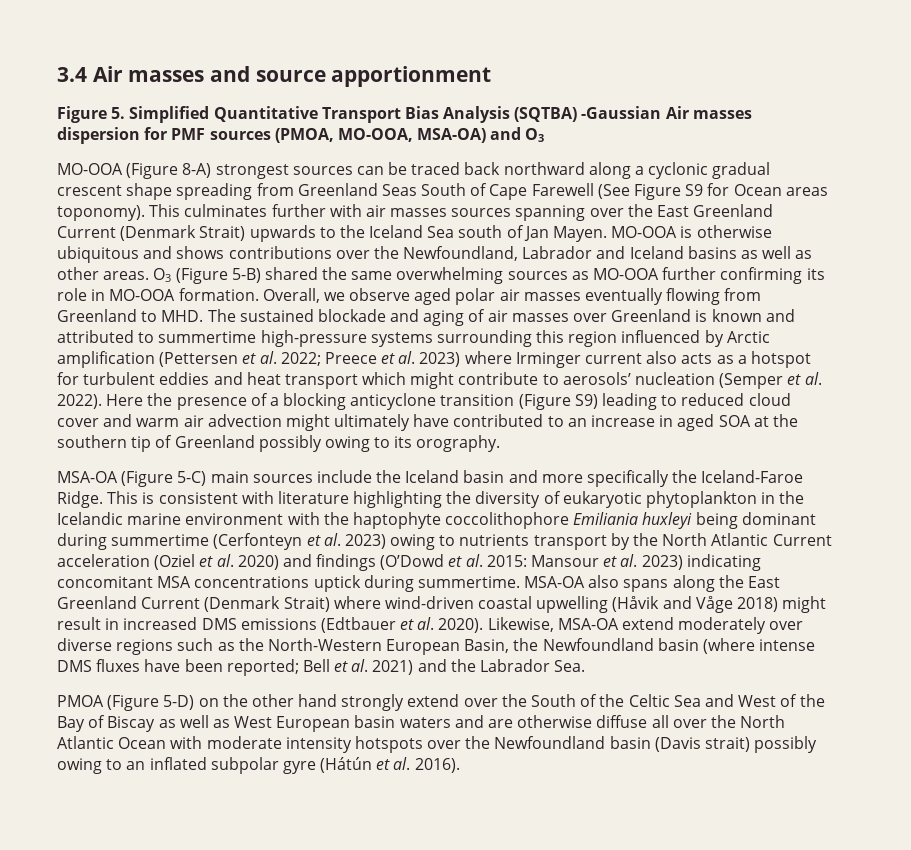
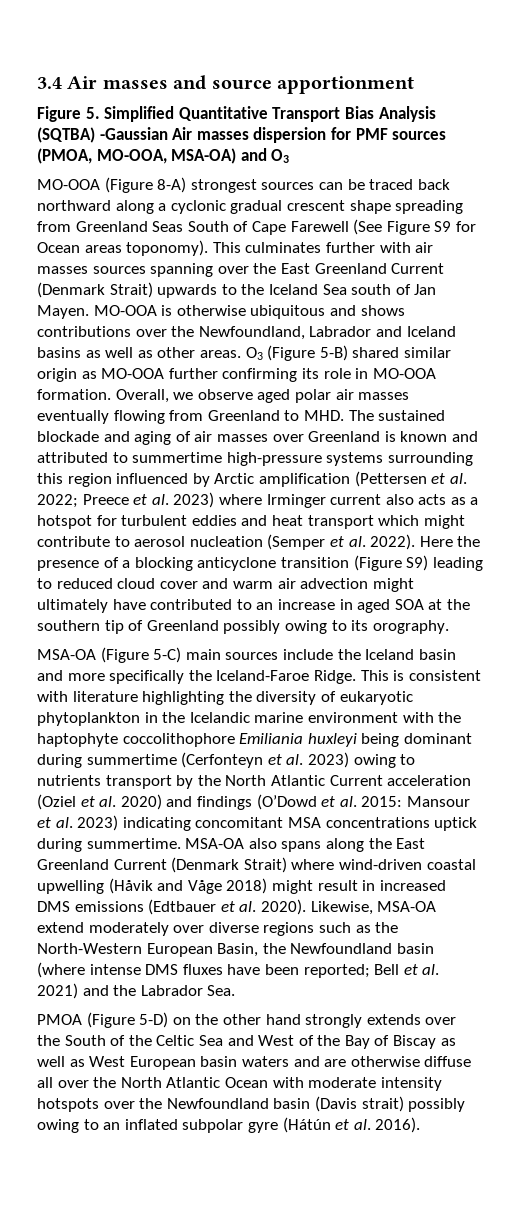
- O3 (Figure 5-B) shared the same overwhelming sources as MO-OOA further confirming its role in MO-OOA formation.
+ O3 (Figure 5-B) shared similar origin as MO-OOA further confirming its role in MO-OOA formation.
- Preece et al. 2023) where Irminger current also acts as a hotspot for turbulent eddies and heat transport which might contribute to aerosols’ nucleation (Semper et al. 2022).
+ Preece et al. 2023) where Irminger current also acts as a hotspot for turbulent eddies and heat transport which might contribute to aerosol nucleation (Semper et al. 2022).
- PMOA (Figure 5-D) on the other hand strongly extend over the South of the Celtic Sea and West of the Bay of Biscay as well as West European basin waters and are otherwise diffuse all over the North Atlantic Ocean with moderate intensity hotspots over the Newfoundland basin (Davis strait) possibly owing to an inflated subpolar gyre (Hátún et al. 2016).
+ PMOA (Figure 5-D) on the other hand strongly extends over the South of the Celtic Sea and West of the Bay of Biscay as well as West European basin waters and are otherwise diffuse all over the North Atlantic Ocean with moderate intensity hotspots over the Newfoundland basin (Davis strait) possibly owing to an inflated subpolar gyre (Hátún et al. 2016).

